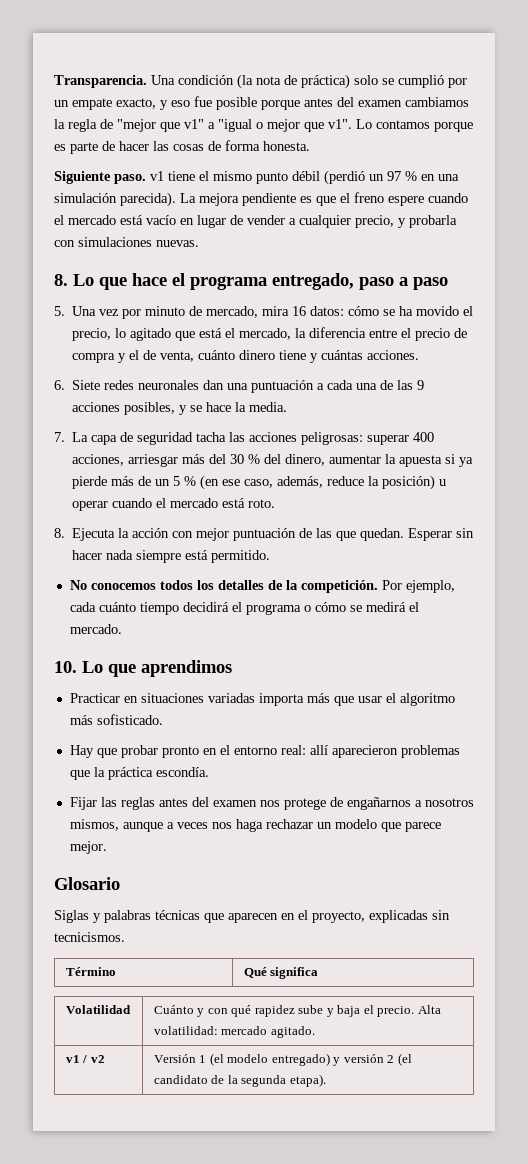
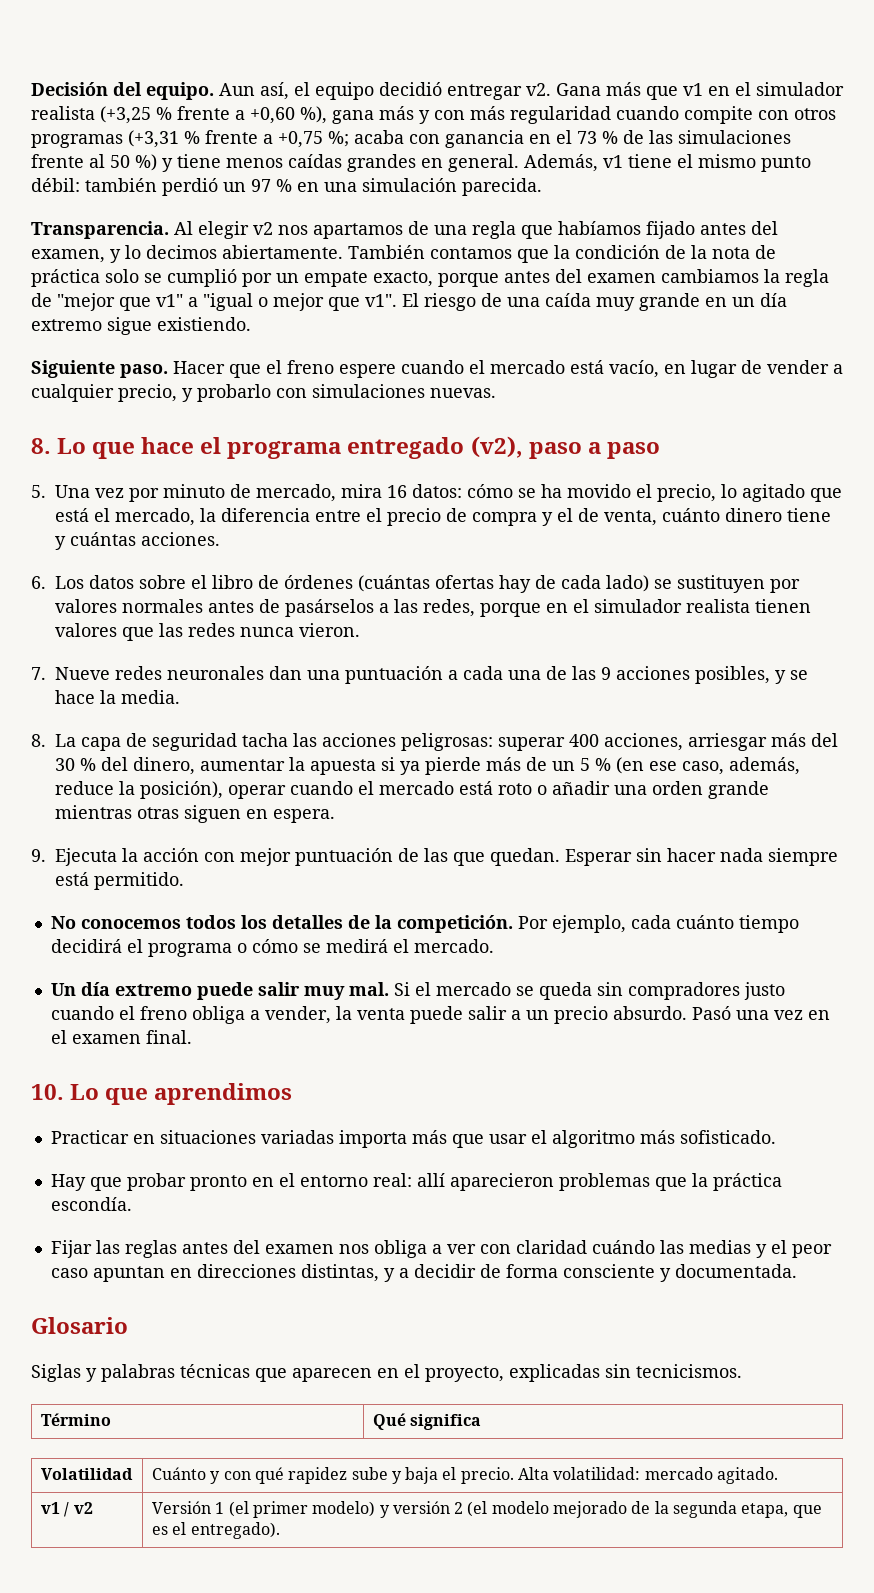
- Transparencia. Una condición (la nota de práctica) solo se cumplió por un empate exacto, y eso fue posible porque antes del examen cambiamos la regla de "mejor que v1" a "igual o mejor que v1".
+ Decisión del equipo. Aun así, el equipo decidió entregar v2. Gana más que v1 en el simulador realista (+3,25 % frente a +0,60 %), gana más y con más regularidad cuando compite con otros programas (+3,31 % frente a +0,75 %; acaba con ganancia en el 73 % de las simulaciones frente al 50 %) y tiene menos caídas grandes en general. Además, v1 tiene el mismo punto débil: también perdió un 97 % en una simulación parecida.
+ Transparencia. Al elegir v2 nos apartamos de una regla que habíamos fijado antes del examen, y lo decimos abiertamente. También contamos que la condición de la nota de práctica solo se cumplió por un empate exacto, porque antes del examen cambiamos la regla de "mejor que v1" a "igual o mejor que v1".
- Lo contamos porque es parte de hacer las cosas de forma honesta.
- Siguiente paso. v1 tiene el mismo punto débil (perdió un 97 % en una simulación parecida). La mejora pendiente es que el freno espere cuando el mercado está vacío en lugar de vender a cualquier precio, y probarla con simulaciones nuevas.
+ El riesgo de una caída muy grande en un día extremo sigue existiendo.
+ Siguiente paso. Hacer que el freno espere cuando el mercado está vacío, en lugar de vender a cualquier precio, y probarlo con simulaciones nuevas.
- 8. Lo que hace el programa entregado, paso a paso
+ 8. Lo que hace el programa entregado (v2), paso a paso
- 6. Siete redes neuronales dan una puntuación a cada una de las 9 acciones posibles, y se hace la media.
+ 6. Los datos sobre el libro de órdenes (cuántas ofertas hay de cada lado) se sustituyen por valores normales antes de pasárselos a las redes, porque en el simulador realista tienen valores que las redes nunca vieron.
+ 7. Nueve redes neuronales dan una puntuación a cada una de las 9 acciones posibles, y se hace la media.
- 7. La capa de seguridad tacha las acciones peligrosas: superar 400 acciones, arriesgar más del 30 % del dinero, aumentar la apuesta si ya pierde más de un 5 % (en ese caso, además, reduce la posición) u operar cuando el mercado está roto.
- 8. Ejecuta la acción con mejor puntuación de las que quedan.
+ 8. La capa de seguridad tacha las acciones peligrosas: superar 400 acciones, arriesgar más del 30 % del dinero, aumentar la apuesta si ya pierde más de un 5 % (en ese caso, además, reduce la posición), operar cuando el mercado está roto o añadir una orden grande mientras otras siguen en espera.
+ 9. Ejecuta la acción con mejor puntuación de las que quedan.
+ Un día extremo puede salir muy mal. Si el mercado se queda sin compradores justo cuando el freno obliga a vender, la venta puede salir a un precio absurdo. Pasó una vez en el examen final.
- Fijar las reglas antes del examen nos protege de engañarnos a nosotros mismos, aunque a veces nos haga rechazar un modelo que parece mejor.
+ Fijar las reglas antes del examen nos obliga a ver con claridad cuándo las medias y el peor caso apuntan en direcciones distintas, y a decidir de forma consciente y documentada.
- v1 / v2 | Versión 1 (el modelo entregado) y versión 2 (el candidato de la segunda etapa).
+ v1 / v2 | Versión 1 (el primer modelo) y versión 2 (el modelo mejorado de la segunda etapa, que es el entregado).

